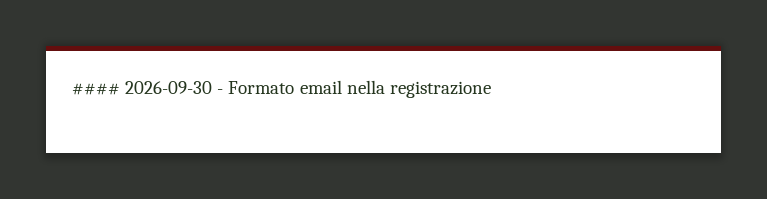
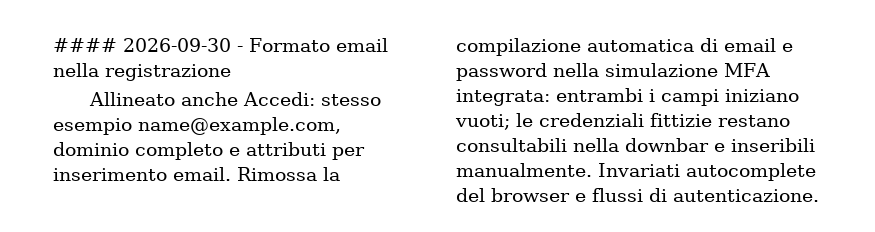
+ Allineato anche Accedi: stesso esempio name@example.com, dominio completo e attributi per inserimento email. Rimossa la compilazione automatica di email e password nella simulazione MFA integrata: entrambi i campi iniziano vuoti; le credenziali fittizie restano consultabili nella downbar e inseribili manualmente. Invariati autocomplete del browser e flussi di autenticazione.

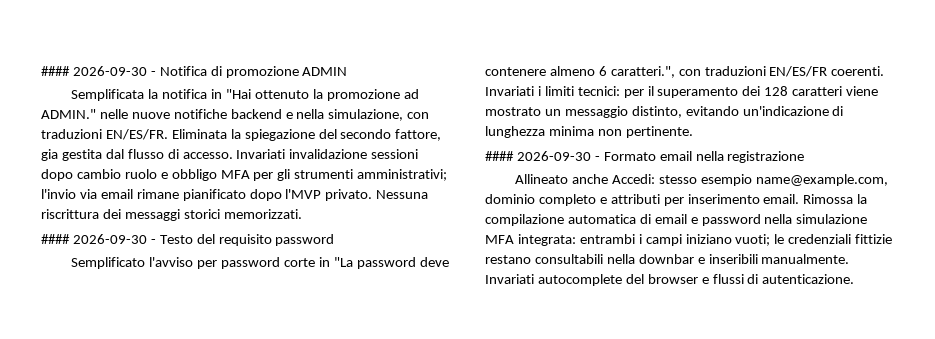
+ #### 2026-09-30 - Notifica di promozione ADMIN
+ Semplificata la notifica in "Hai ottenuto la promozione ad ADMIN." nelle nuove notifiche backend e nella simulazione, con traduzioni EN/ES/FR. Eliminata la spiegazione del secondo fattore, gia gestita dal flusso di accesso. Invariati invalidazione sessioni dopo cambio ruolo e obbligo MFA per gli strumenti amministrativi; l'invio via email rimane pianificato dopo l'MVP privato. Nessuna riscrittura dei messaggi storici memorizzati.
+ #### 2026-09-30 - Testo del requisito password
+ Semplificato l'avviso per password corte in "La password deve contenere almeno 6 caratteri.", con traduzioni EN/ES/FR coerenti. Invariati i limiti tecnici: per il superamento dei 128 caratteri viene mostrato un messaggio distinto, evitando un'indicazione di lunghezza minima non pertinente.

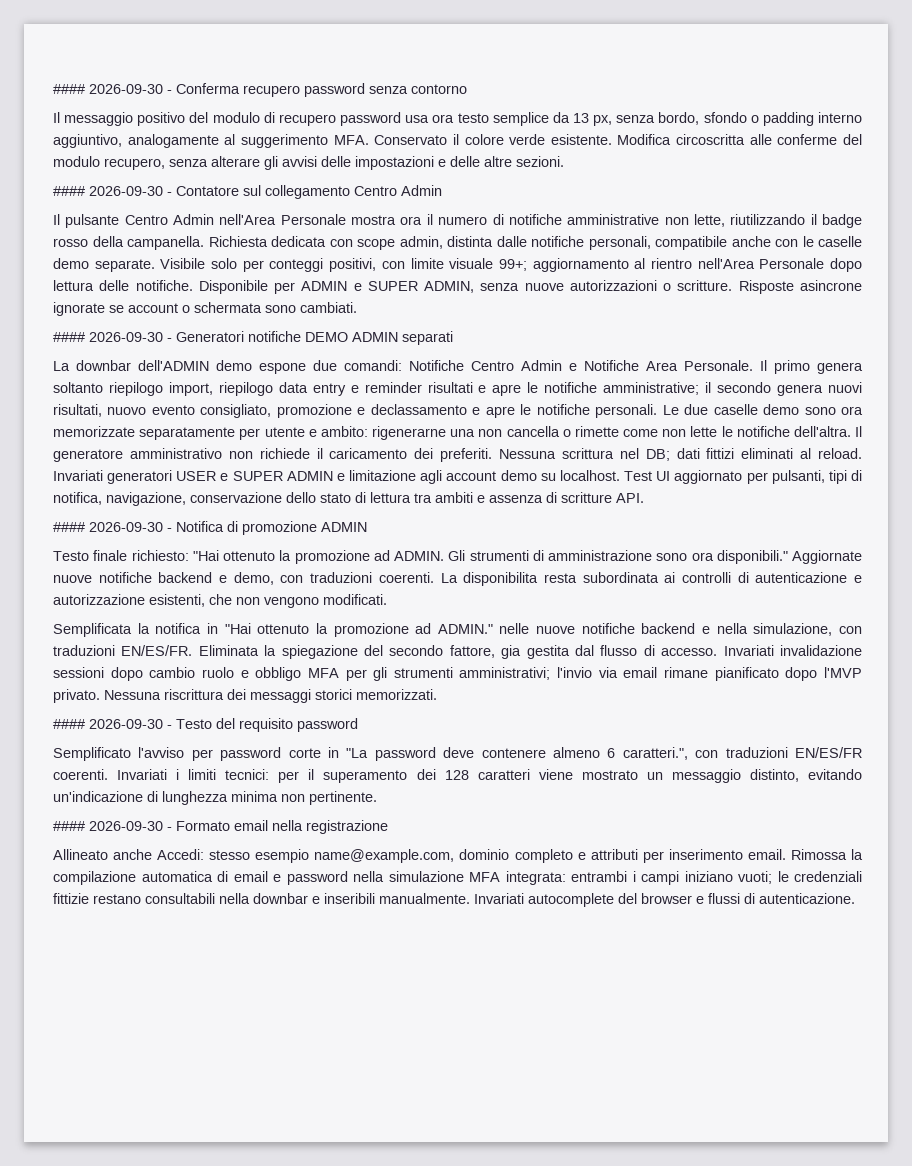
+ #### 2026-09-30 - Conferma recupero password senza contorno
+ Il messaggio positivo del modulo di recupero password usa ora testo semplice da 13 px, senza bordo, sfondo o padding interno aggiuntivo, analogamente al suggerimento MFA. Conservato il colore verde esistente. Modifica circoscritta alle conferme del modulo recupero, senza alterare gli avvisi delle impostazioni e delle altre sezioni.
+ #### 2026-09-30 - Contatore sul collegamento Centro Admin
+ Il pulsante Centro Admin nell'Area Personale mostra ora il numero di notifiche amministrative non lette, riutilizzando il badge rosso della campanella. Richiesta dedicata con scope admin, distinta dalle notifiche personali, compatibile anche con le caselle demo separate. Visibile solo per conteggi positivi, con limite visuale 99+; aggiornamento al rientro nell'Area Personale dopo lettura delle notifiche. Disponibile per ADMIN e SUPER ADMIN, senza nuove autorizzazioni o scritture. Risposte asincrone ignorate se account o schermata sono cambiati.
+ #### 2026-09-30 - Generatori notifiche DEMO ADMIN separati
+ La downbar dell'ADMIN demo espone due comandi: Notifiche Centro Admin e Notifiche Area Personale. Il primo genera soltanto riepilogo import, riepilogo data entry e reminder risultati e apre le notifiche amministrative; il secondo genera nuovi risultati, nuovo evento consigliato, promozione e declassamento e apre le notifiche personali. Le due caselle demo sono ora memorizzate separatamente per utente e ambito: rigenerarne una non cancella o rimette come non lette le notifiche dell'altra. Il generatore amministrativo non richiede il caricamento dei preferiti. Nessuna scrittura nel DB; dati fittizi eliminati al reload. Invariati generatori USER e SUPER ADMIN e limitazione agli account demo su localhost. Test UI aggiornato per pulsanti, tipi di notifica, navigazione, conservazione dello stato di lettura tra ambiti e assenza di scritture API.
  #### 2026-09-30 - Notifica di promozione ADMIN
+ Testo finale richiesto: "Hai ottenuto la promozione ad ADMIN. Gli strumenti di amministrazione sono ora disponibili." Aggiornate nuove notifiche backend e demo, con traduzioni coerenti. La disponibilita resta subordinata ai controlli di autenticazione e autorizzazione esistenti, che non vengono modificati.

